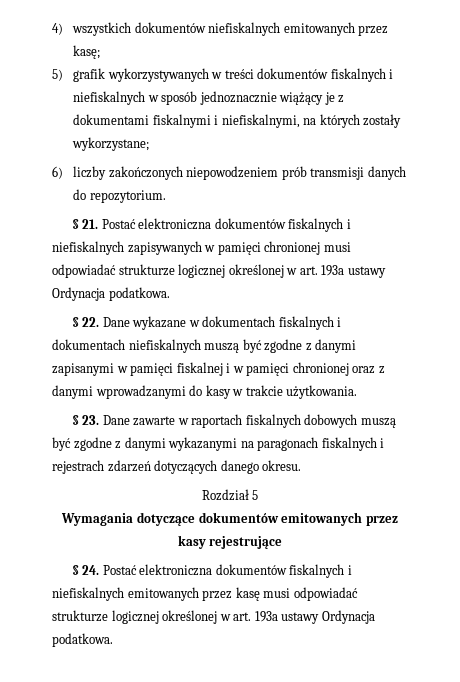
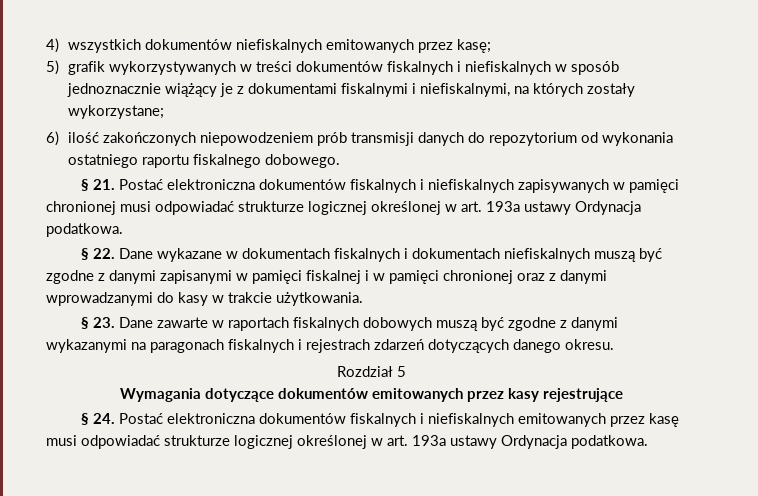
- 6) liczby zakończonych niepowodzeniem prób transmisji danych do repozytorium.
+ 6) ilość zakończonych niepowodzeniem prób transmisji danych do repozytorium od wykonania ostatniego raportu fiskalnego dobowego.

